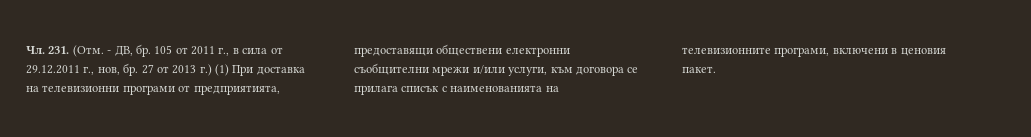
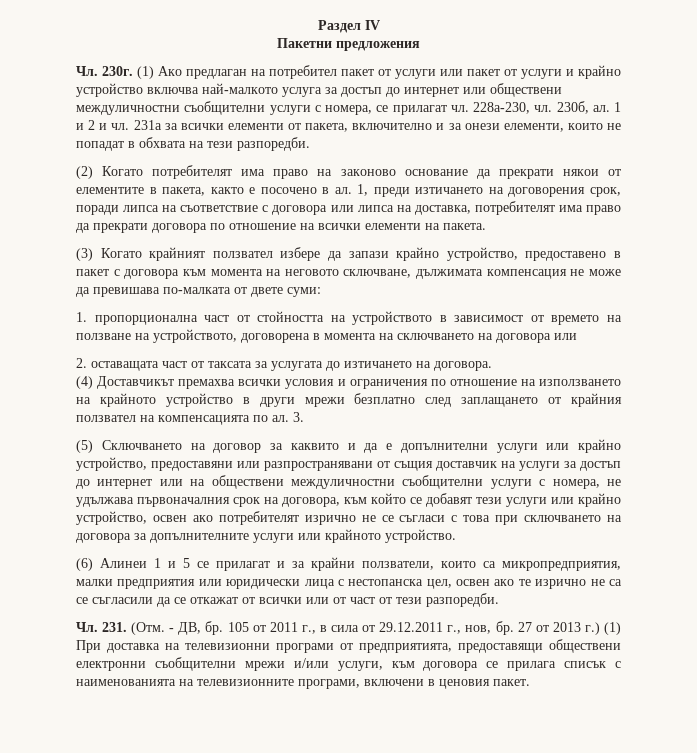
+ Раздел IV
+ Пакетни предложения
+ Чл. 230г. (1) Ако предлаган на потребител пакет от услуги или пакет от услуги и крайно устройство включва най-малкото услуга за достъп до интернет или обществени междуличностни съобщителни услуги с номера, се прилагат чл. 228а-230, чл. 230б, ал. 1 и 2 и чл. 231а за всички елементи от пакета, включително и за онези елементи, които не попадат в обхвата на тези разпоредби.
+ (2) Когато потребителят има право на законово основание да прекрати някои от елементите в пакета, както е посочено в ал. 1, преди изтичането на договорения срок, поради липса на съответствие с договора или липса на доставка, потребителят има право да прекрати договора по отношение на всички елементи на пакета.
+ (3) Когато крайният ползвател избере да запази крайно устройство, предоставено в пакет с договора към момента на неговото сключване, дължимата компенсация не може да превишава по-малката от двете суми:
+ 1. пропорционална част от стойността на устройството в зависимост от времето на ползване на устройството, договорена в момента на сключването на договора или
+ 2. оставащата част от таксата за услугата до изтичането на договора.
+ (4) Доставчикът премахва всички условия и ограничения по отношение на използването на крайното устройство в други мрежи безплатно след заплащането от крайния ползвател на компенсацията по ал. 3.
+ (5) Сключването на договор за каквито и да е допълнителни услуги или крайно устройство, предоставяни или разпространявани от същия доставчик на услуги за достъп до интернет или на обществени междуличностни съобщителни услуги с номера, не удължава първоначалния срок на договора, към който се добавят тези услуги или крайно устройство, освен ако потребителят изрично не се съгласи с това при сключването на договора за допълнителните услуги или крайното устройство.
+ (6) Алинеи 1 и 5 се прилагат и за крайни ползватели, които са микропредприятия, малки предприятия или юридически лица с нестопанска цел, освен ако те изрично не са се съгласили да се откажат от всички или от част от тези разпоредби.

